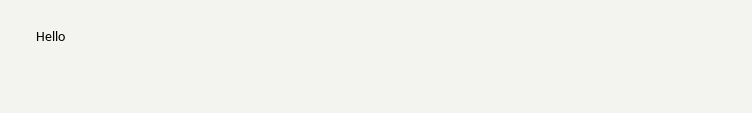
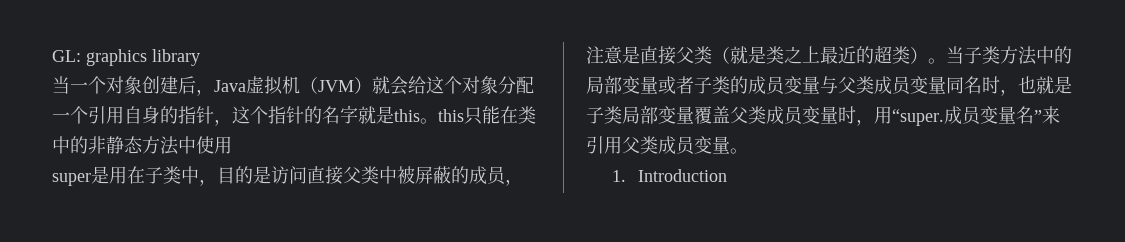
- Hello
+ GL: graphics library
+ 当一个对象创建后，Java虚拟机（JVM）就会给这个对象分配一个引用自身的指针，这个指针的名字就是this。this只能在类中的非静态方法中使用
+ super是用在子类中，目的是访问直接父类中被屏蔽的成员，注意是直接父类（就是类之上最近的超类）。当子类方法中的局部变量或者子类的成员变量与父类成员变量同名时，也就是子类局部变量覆盖父类成员变量时，用“super.成员变量名”来引用父类成员变量。
+ 1. Introduction

